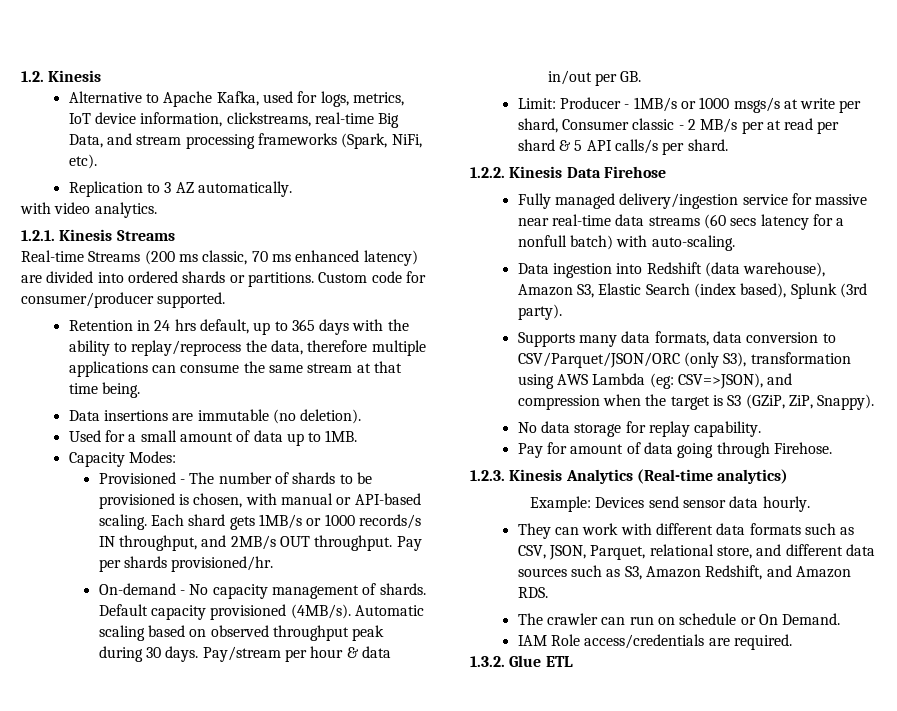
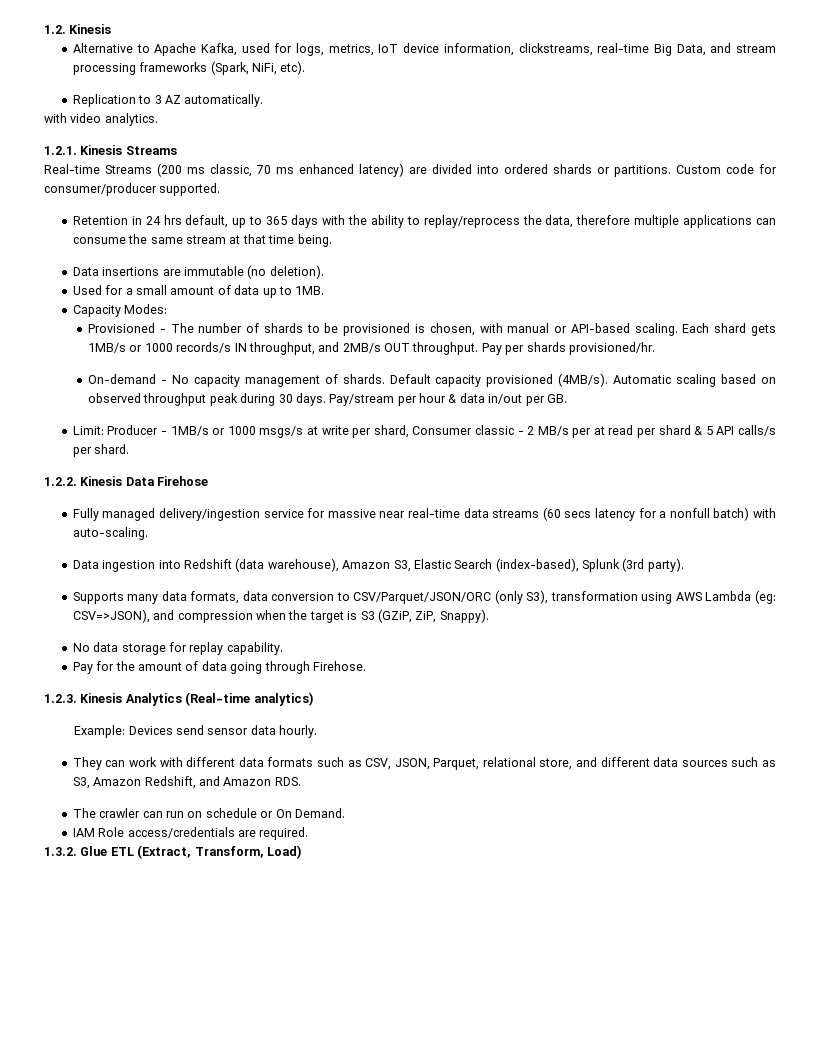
- Data ingestion into Redshift (data warehouse), Amazon S3, Elastic Search (index based), Splunk (3rd party).
+ Data ingestion into Redshift (data warehouse), Amazon S3, Elastic Search (index-based), Splunk (3rd party).
- Pay for amount of data going through Firehose.
+ Pay for the amount of data going through Firehose.
- 1.3.2. Glue ETL
+ 1.3.2. Glue ETL (Extract, Transform, Load)

